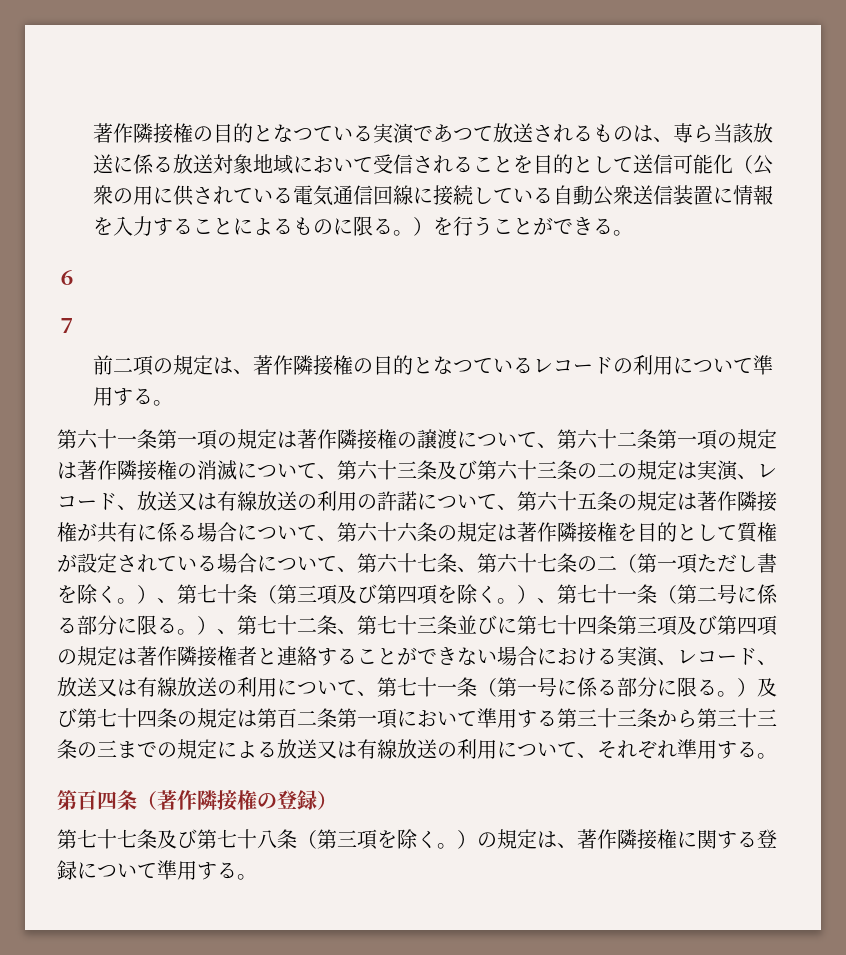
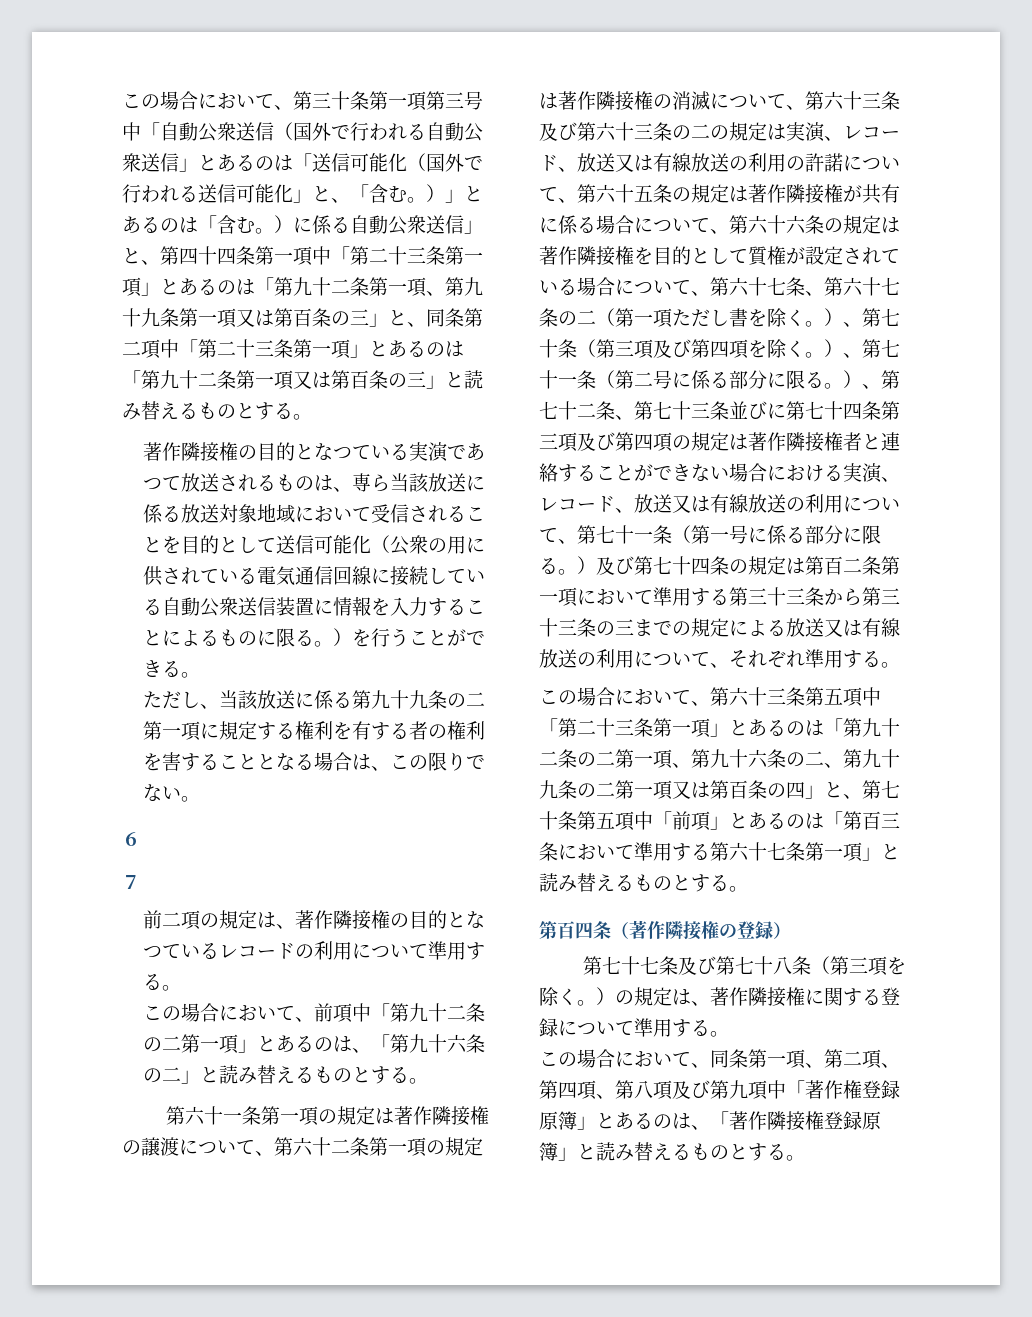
+ この場合において、第三十条第一項第三号中「自動公衆送信（国外で行われる自動公衆送信」とあるのは「送信可能化（国外で行われる送信可能化」と、「含む。）」とあるのは「含む。）に係る自動公衆送信」と、第四十四条第一項中「第二十三条第一項」とあるのは「第九十二条第一項、第九十九条第一項又は第百条の三」と、同条第二項中「第二十三条第一項」とあるのは「第九十二条第一項又は第百条の三」と読み替えるものとする。
+ ただし、当該放送に係る第九十九条の二第一項に規定する権利を有する者の権利を害することとなる場合は、この限りでない。
+ この場合において、前項中「第九十二条の二第一項」とあるのは、「第九十六条の二」と読み替えるものとする。
+ この場合において、第六十三条第五項中「第二十三条第一項」とあるのは「第九十二条の二第一項、第九十六条の二、第九十九条の二第一項又は第百条の四」と、第七十条第五項中「前項」とあるのは「第百三条において準用する第六十七条第一項」と読み替えるものとする。
+ この場合において、同条第一項、第二項、第四項、第八項及び第九項中「著作権登録原簿」とあるのは、「著作隣接権登録原簿」と読み替えるものとする。

